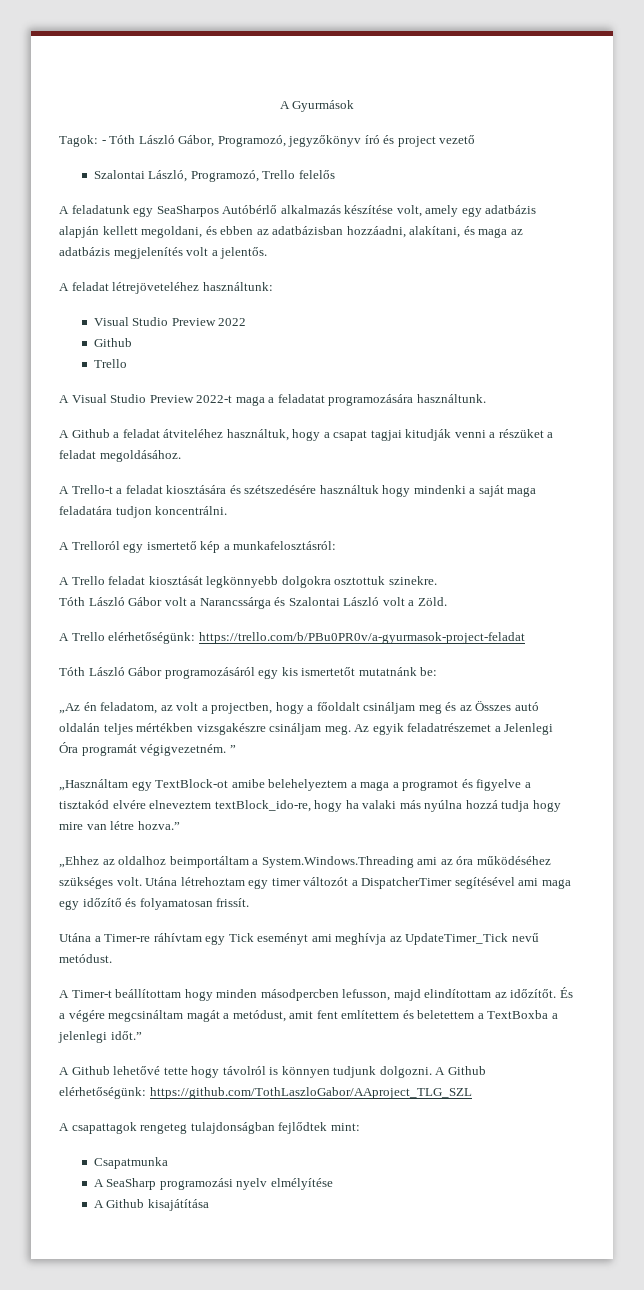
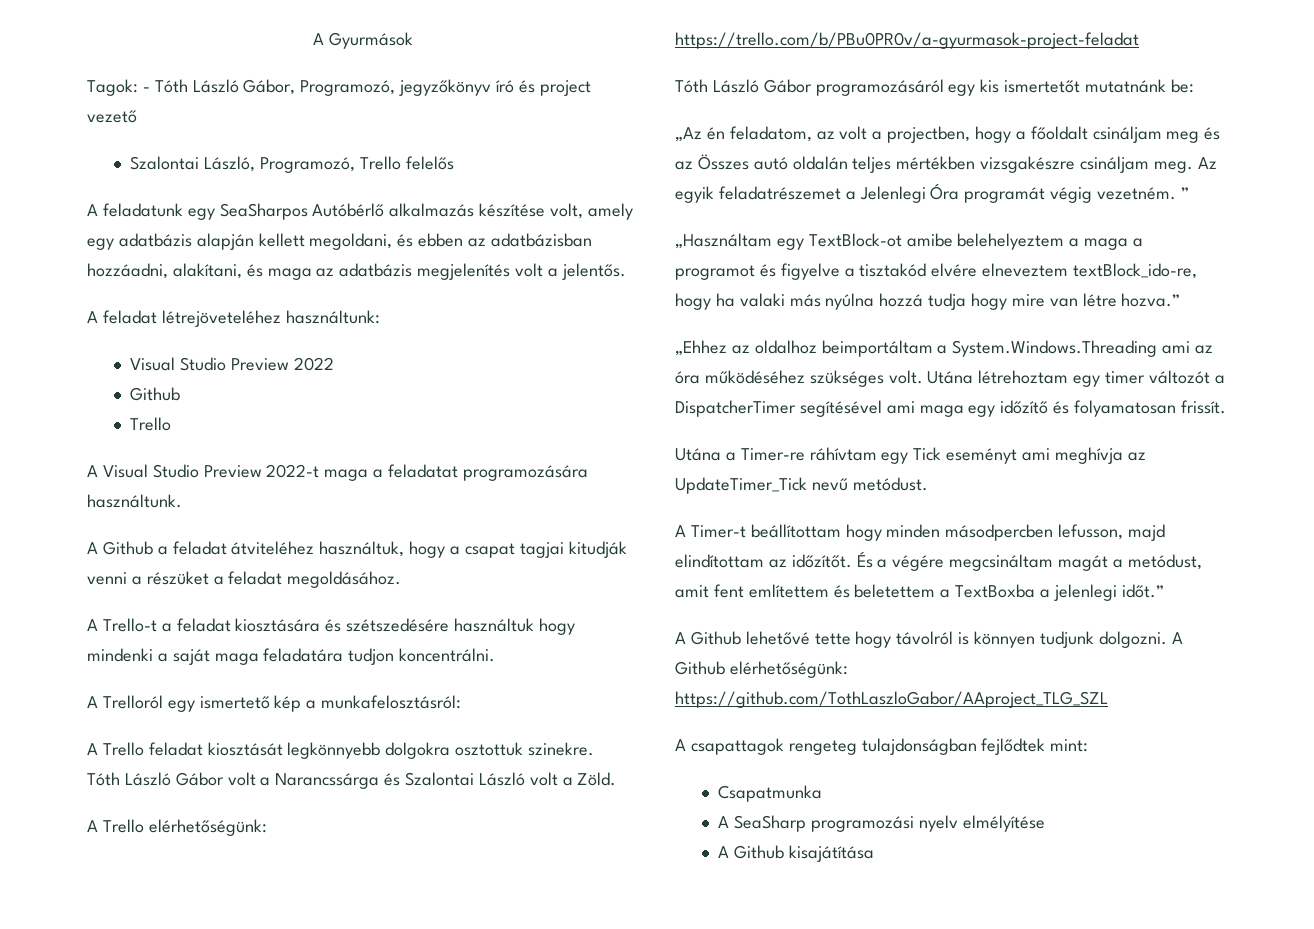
- Az egyik feladatrészemet a Jelenlegi Óra programát végigvezetném. ”
+ Az egyik feladatrészemet a Jelenlegi Óra programát végig vezetném. ”

